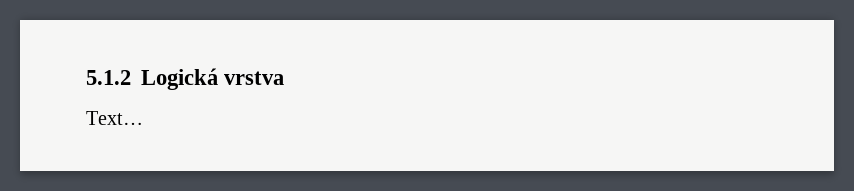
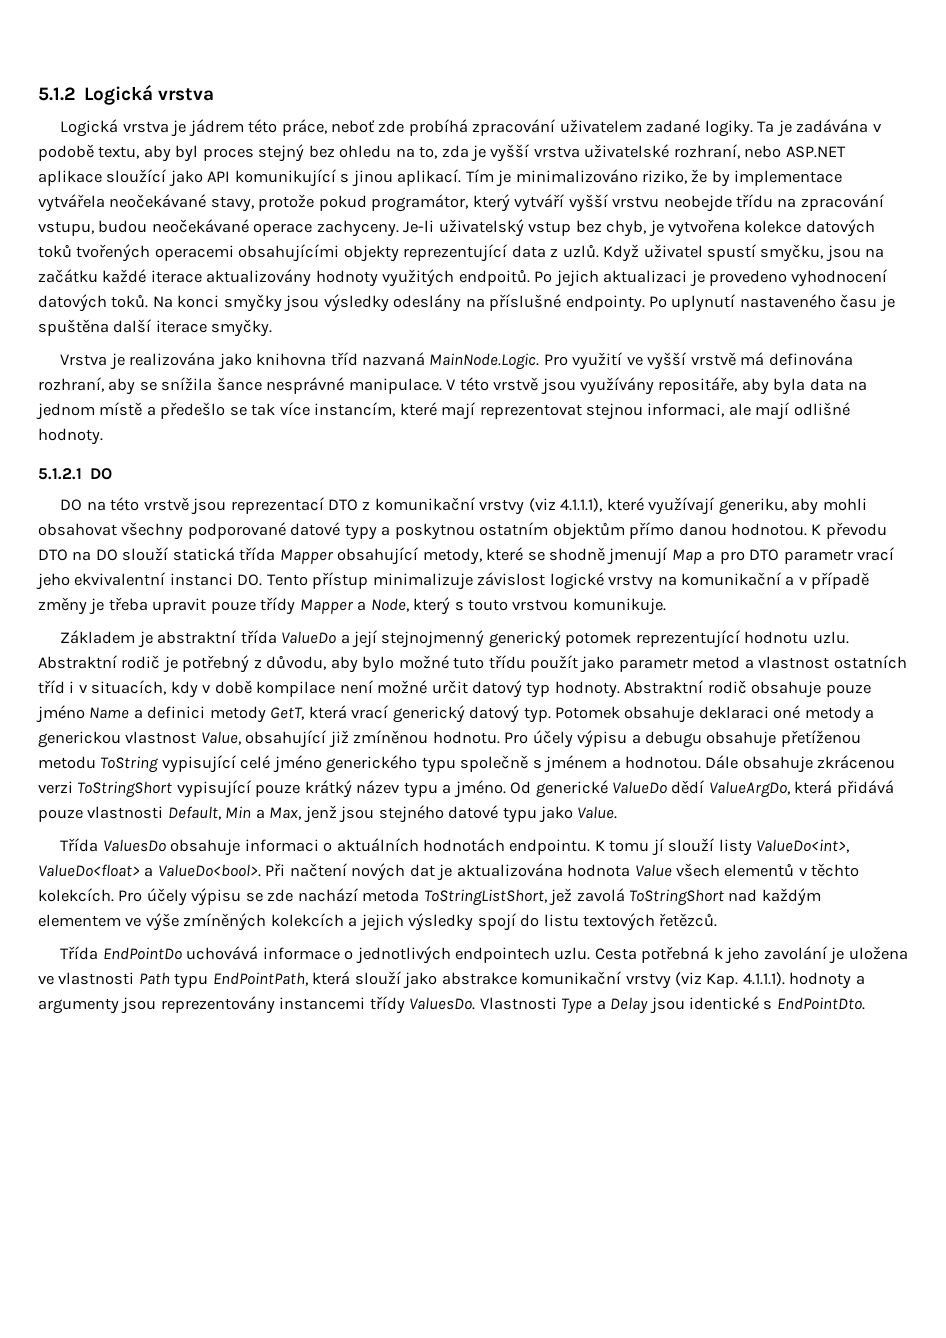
- Text…
+ Logická vrstva je jádrem této práce, neboť zde probíhá zpracování uživatelem zadané logiky. Ta je zadávána v podobě textu, aby byl proces stejný bez ohledu na to, zda je vyšší vrstva uživatelské rozhraní, nebo ASP.NET aplikace sloužící jako API komunikující s jinou aplikací. Tím je minimalizováno riziko, že by implementace vytvářela neočekávané stavy, protože pokud programátor, který vytváří vyšší vrstvu neobejde třídu na zpracování vstupu, budou neočekávané operace zachyceny. Je-li uživatelský vstup bez chyb, je vytvořena kolekce datových toků tvořených operacemi obsahujícími objekty reprezentující data z uzlů. Když uživatel spustí smyčku, jsou na začátku každé iterace aktualizovány hodnoty využitých endpoitů. Po jejich aktualizaci je provedeno vyhodnocení datových toků. Na konci smyčky jsou výsledky odeslány na příslušné endpointy. Po uplynutí nastaveného času je spuštěna další iterace smyčky.
+ Vrstva je realizována jako knihovna tříd nazvaná MainNode.Logic. Pro využití ve vyšší vrstvě má definována rozhraní, aby se snížila šance nesprávné manipulace. V této vrstvě jsou využívány repositáře, aby byla data na jednom místě a předešlo se tak více instancím, které mají reprezentovat stejnou informaci, ale mají odlišné hodnoty.
+ 5.1.2.1 DO
+ DO na této vrstvě jsou reprezentací DTO z komunikační vrstvy (viz 4.1.1.1), které využívají generiku, aby mohli obsahovat všechny podporované datové typy a poskytnou ostatním objektům přímo danou hodnotou. K převodu DTO na DO slouží statická třída Mapper obsahující metody, které se shodně jmenují Map a pro DTO parametr vrací jeho ekvivalentní instanci DO. Tento přístup minimalizuje závislost logické vrstvy na komunikační a v případě změny je třeba upravit pouze třídy Mapper a Node, který s touto vrstvou komunikuje.
+ Základem je abstraktní třída ValueDo a její stejnojmenný generický potomek reprezentující hodnotu uzlu. Abstraktní rodič je potřebný z důvodu, aby bylo možné tuto třídu použít jako parametr metod a vlastnost ostatních tříd i v situacích, kdy v době kompilace není možné určit datový typ hodnoty. Abstraktní rodič obsahuje pouze jméno Name a definici metody GetT, která vrací generický datový typ. Potomek obsahuje deklaraci oné metody a generickou vlastnost Value, obsahující již zmíněnou hodnotu. Pro účely výpisu a debugu obsahuje přetíženou metodu ToString vypisující celé jméno generického typu společně s jménem a hodnotou. Dále obsahuje zkrácenou verzi ToStringShort vypisující pouze krátký název typu a jméno. Od generické ValueDo dědí ValueArgDo, která přidává pouze vlastnosti Default, Min a Max, jenž jsou stejného datové typu jako Value.
+ Třída ValuesDo obsahuje informaci o aktuálních hodnotách endpointu. K tomu jí slouží listy ValueDo<int>, ValueDo<float> a ValueDo<bool>. Při načtení nových dat je aktualizována hodnota Value všech elementů v těchto kolekcích. Pro účely výpisu se zde nachází metoda ToStringListShort, jež zavolá ToStringShort nad každým elementem ve výše zmíněných kolekcích a jejich výsledky spojí do listu textových řetězců.
+ Třída EndPointDo uchovává informace o jednotlivých endpointech uzlu. Cesta potřebná k jeho zavolání je uložena ve vlastnosti Path typu EndPointPath, která slouží jako abstrakce komunikační vrstvy (viz Kap. 4.1.1.1). hodnoty a argumenty jsou reprezentovány instancemi třídy ValuesDo. Vlastnosti Type a Delay jsou identické s EndPointDto.

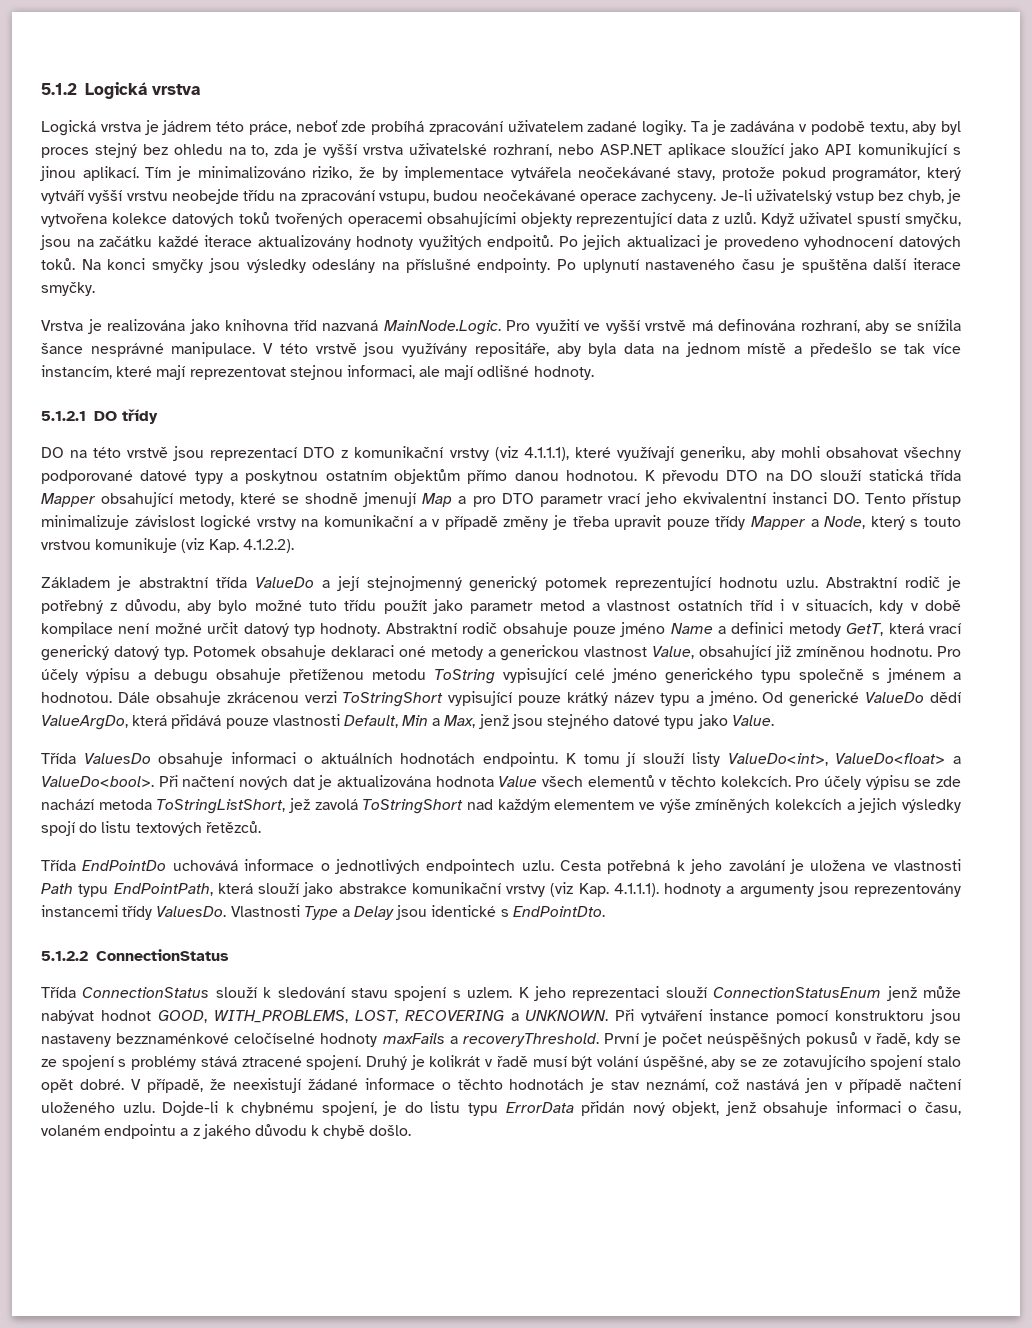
- 5.1.2.1 DO
+ 5.1.2.1 DO třídy
- K převodu DTO na DO slouží statická třída Mapper obsahující metody, které se shodně jmenují Map a pro DTO parametr vrací jeho ekvivalentní instanci DO. Tento přístup minimalizuje závislost logické vrstvy na komunikační a v případě změny je třeba upravit pouze třídy Mapper a Node, který s touto vrstvou komunikuje.
+ K převodu DTO na DO slouží statická třída Mapper obsahující metody, které se shodně jmenují Map a pro DTO parametr vrací jeho ekvivalentní instanci DO. Tento přístup minimalizuje závislost logické vrstvy na komunikační a v případě změny je třeba upravit pouze třídy Mapper a Node, který s touto vrstvou komunikuje (viz Kap. 4.1.2.2).
+ 5.1.2.2 ConnectionStatus
+ Třída ConnectionStatus slouží k sledování stavu spojení s uzlem. K jeho reprezentaci slouží ConnectionStatusEnum jenž může nabývat hodnot GOOD, WITH_PROBLEMS, LOST, RECOVERING a UNKNOWN. Při vytváření instance pomocí konstruktoru jsou nastaveny bezznaménkové celočíselné hodnoty maxFails a recoveryThreshold. První je počet neúspěšných pokusů v řadě, kdy se ze spojení s problémy stává ztracené spojení. Druhý je kolikrát v řadě musí být volání úspěšné, aby se ze zotavujícího spojení stalo opět dobré. V případě, že neexistují žádané informace o těchto hodnotách je stav neznámí, což nastává jen v případě načtení uloženého uzlu. Dojde-li k chybnému spojení, je do listu typu ErrorData přidán nový objekt, jenž obsahuje informaci o času, volaném endpointu a z jakého důvodu k chybě došlo.

